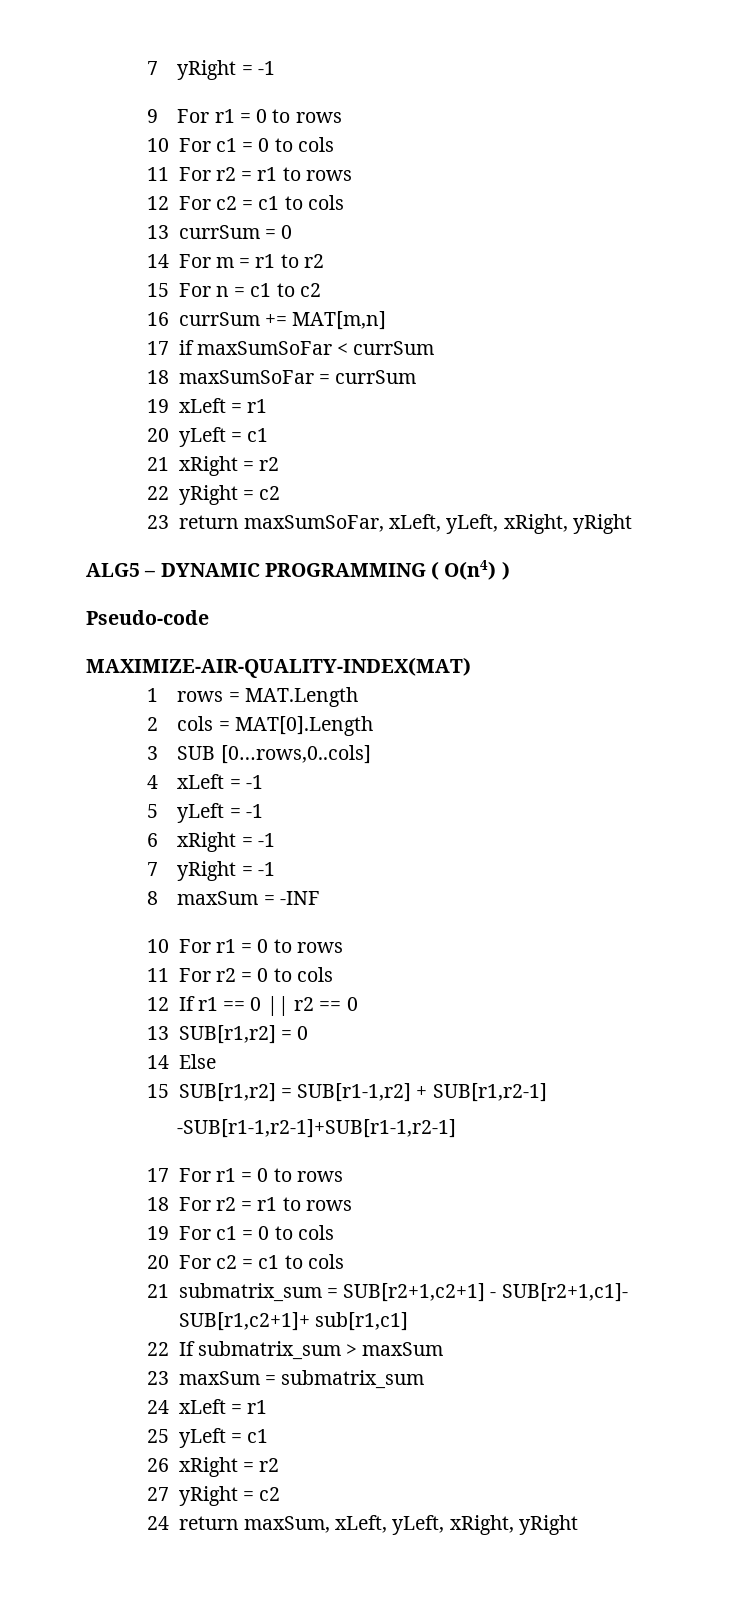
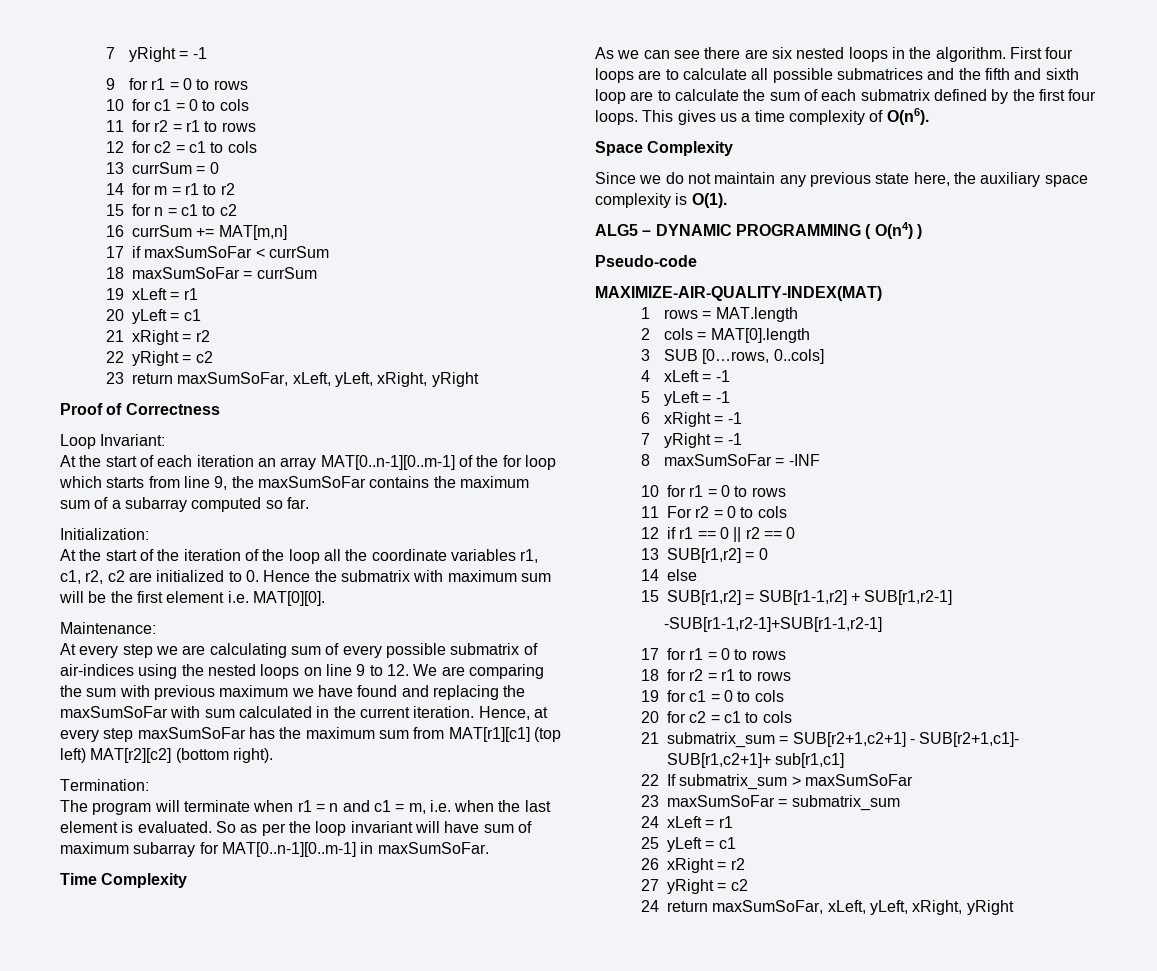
- 9 For r1 = 0 to rows
+ 9 for r1 = 0 to rows
- 10 For c1 = 0 to cols
+ 10 for c1 = 0 to cols
- 11 For r2 = r1 to rows
+ 11 for r2 = r1 to rows
- 12 For c2 = c1 to cols
+ 12 for c2 = c1 to cols
- 14 For m = r1 to r2
+ 14 for m = r1 to r2
- 15 For n = c1 to c2
+ 15 for n = c1 to c2
+ Proof of Correctness
+ Loop Invariant:
+ At the start of each iteration an array MAT[0..n-1][0..m-1] of the for loop which starts from line 9, the maxSumSoFar contains the maximum sum of a subarray computed so far.
+ Initialization:
+ At the start of the iteration of the loop all the coordinate variables r1, c1, r2, c2 are initialized to 0. Hence the submatrix with maximum sum will be the first element i.e. MAT[0][0].
+ Maintenance:
+ At every step we are calculating sum of every possible submatrix of air-indices using the nested loops on line 9 to 12. We are comparing the sum with previous maximum we have found and replacing the maxSumSoFar with sum calculated in the current iteration. Hence, at every step maxSumSoFar has the maximum sum from MAT[r1][c1] (top left) MAT[r2][c2] (bottom right).
+ Termination:
+ The program will terminate when r1 = n and c1 = m, i.e. when the last element is evaluated. So as per the loop invariant will have sum of maximum subarray for MAT[0..n-1][0..m-1] in maxSumSoFar.
+ Time Complexity
+ As we can see there are six nested loops in the algorithm. First four loops are to calculate all possible submatrices and the fifth and sixth loop are to calculate the sum of each submatrix defined by the first four loops. This gives us a time complexity of O(n6).
+ Space Complexity
+ Since we do not maintain any previous state here, the auxiliary space complexity is O(1).
- 1 rows = MAT.Length
+ 1 rows = MAT.length
- 2 cols = MAT[0].Length
+ 2 cols = MAT[0].length
- 3 SUB [0…rows,0..cols]
+ 3 SUB [0…rows, 0..cols]
- 8 maxSum = -INF
+ 8 maxSumSoFar = -INF
- 10 For r1 = 0 to rows
+ 10 for r1 = 0 to rows
- 12 If r1 == 0 || r2 == 0
+ 12 if r1 == 0 || r2 == 0
- 14 Else
+ 14 else
- 17 For r1 = 0 to rows
+ 17 for r1 = 0 to rows
- 18 For r2 = r1 to rows
+ 18 for r2 = r1 to rows
- 19 For c1 = 0 to cols
+ 19 for c1 = 0 to cols
- 20 For c2 = c1 to cols
+ 20 for c2 = c1 to cols
- 22 If submatrix_sum > maxSum
- 23 maxSum = submatrix_sum
+ 22 If submatrix_sum > maxSumSoFar
+ 23 maxSumSoFar = submatrix_sum
- 24 return maxSum, xLeft, yLeft, xRight, yRight
+ 24 return maxSumSoFar, xLeft, yLeft, xRight, yRight

